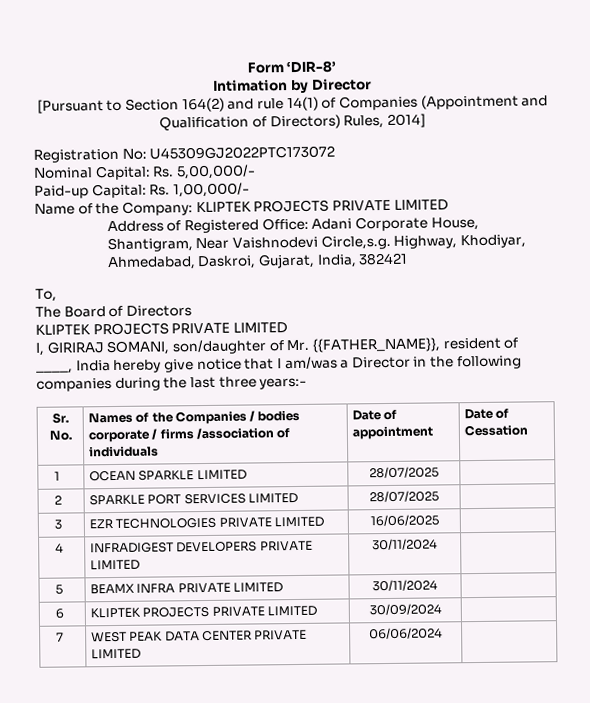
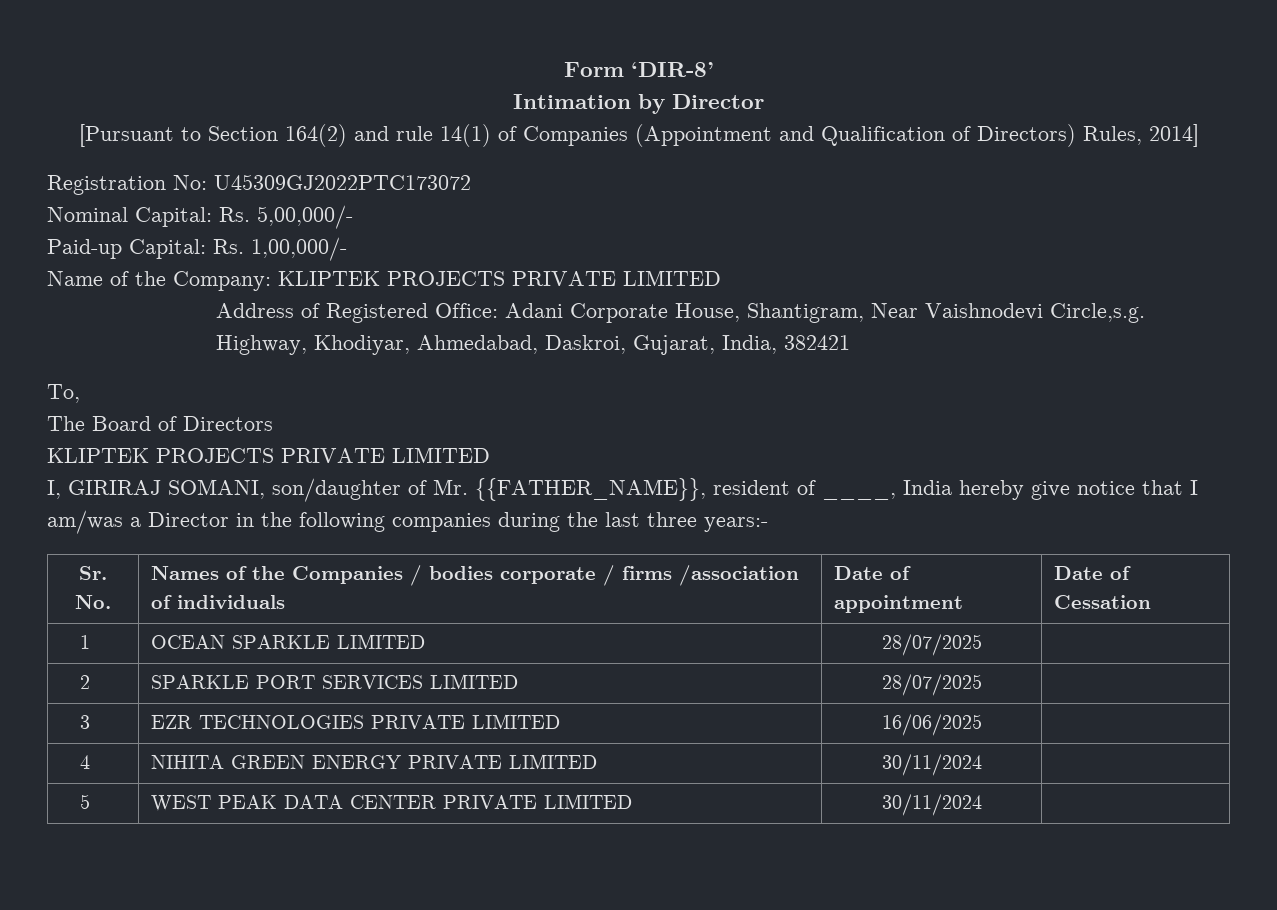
- 4 | INFRADIGEST DEVELOPERS PRIVATE LIMITED | 30/11/2024 |
+ 4 | NIHITA GREEN ENERGY PRIVATE LIMITED | 30/11/2024 |
- 5 | BEAMX INFRA PRIVATE LIMITED | 30/11/2024 |
- 6 | KLIPTEK PROJECTS PRIVATE LIMITED | 30/09/2024 |
- 7 | WEST PEAK DATA CENTER PRIVATE LIMITED | 06/06/2024 |
+ 5 | WEST PEAK DATA CENTER PRIVATE LIMITED | 30/11/2024 |

